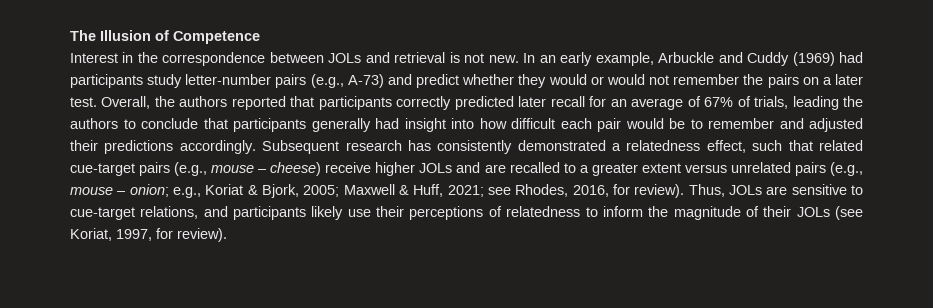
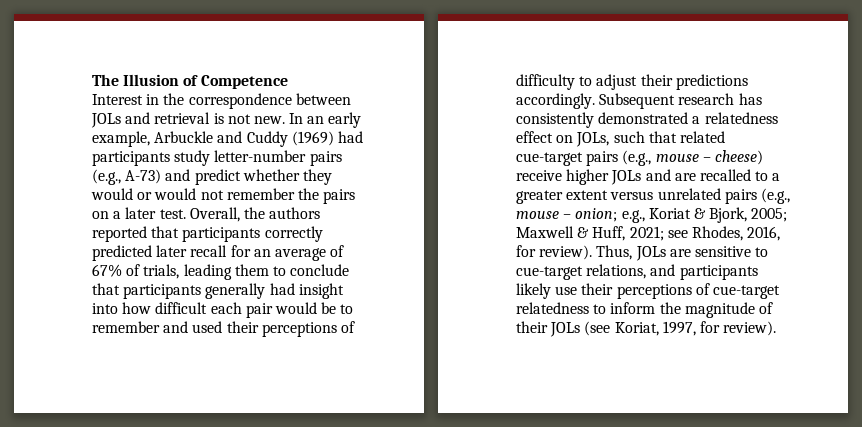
- Overall, the authors reported that participants correctly predicted later recall for an average of 67% of trials, leading the authors to conclude that participants generally had insight into how difficult each pair would be to remember and adjusted their predictions accordingly.
+ Overall, the authors reported that participants correctly predicted later recall for an average of 67% of trials, leading them to conclude that participants generally had insight into how difficult each pair would be to remember and used their perceptions of difficulty to adjust their predictions accordingly.
- Subsequent research has consistently demonstrated a relatedness effect, such that related cue-target pairs (e.g., mouse – cheese) receive higher JOLs and are recalled to a greater extent versus unrelated pairs (e.g., mouse – onion; e.g., Koriat & Bjork, 2005; Maxwell & Huff, 2021; see Rhodes, 2016, for review).
+ Subsequent research has consistently demonstrated a relatedness effect on JOLs, such that related cue-target pairs (e.g., mouse – cheese) receive higher JOLs and are recalled to a greater extent versus unrelated pairs (e.g., mouse – onion; e.g., Koriat & Bjork, 2005; Maxwell & Huff, 2021; see Rhodes, 2016, for review).
- Thus, JOLs are sensitive to cue-target relations, and participants likely use their perceptions of relatedness to inform the magnitude of their JOLs (see Koriat, 1997, for review).
+ Thus, JOLs are sensitive to cue-target relations, and participants likely use their perceptions of cue-target relatedness to inform the magnitude of their JOLs (see Koriat, 1997, for review).

